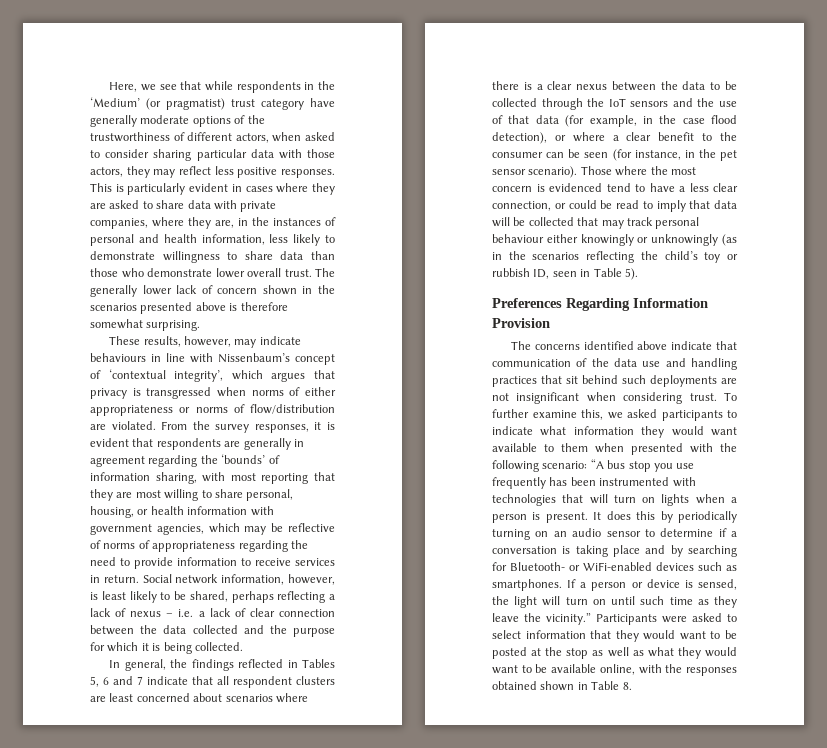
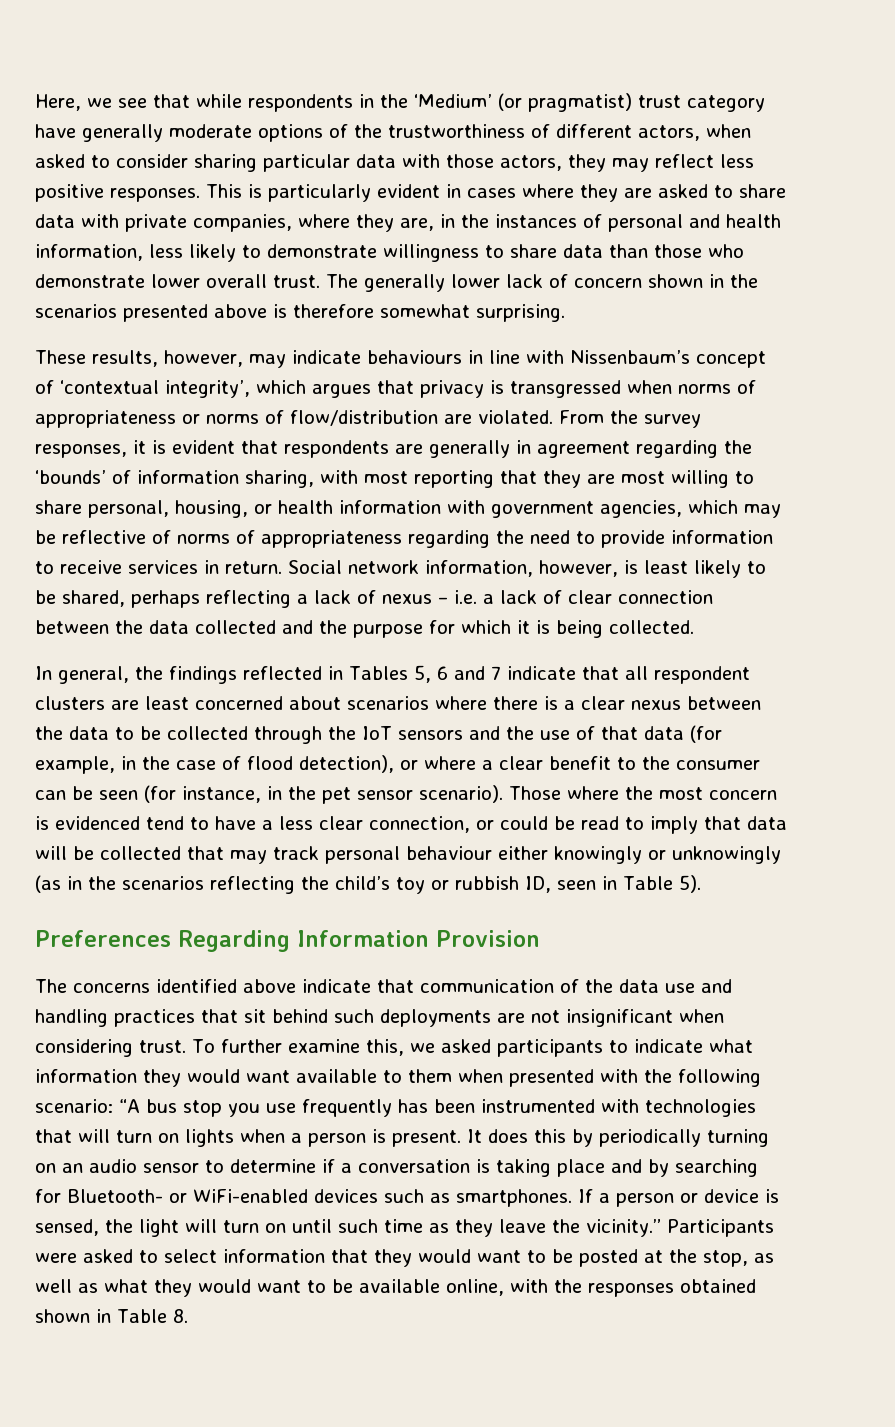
- These results, however, may indicate behaviours in line with Nissenbaum’s concept of ‘contextual integrity’, which argues that privacy is transgressed when norms of either appropriateness or norms of flow/distribution are violated.
+ These results, however, may indicate behaviours in line with Nissenbaum’s concept of ‘contextual integrity’, which argues that privacy is transgressed when norms of appropriateness or norms of flow/distribution are violated.
- In general, the findings reflected in Tables 5, 6 and 7 indicate that all respondent clusters are least concerned about scenarios where there is a clear nexus between the data to be collected through the IoT sensors and the use of that data (for example, in the case flood detection), or where a clear benefit to the consumer can be seen (for instance, in the pet sensor scenario).
+ In general, the findings reflected in Tables 5, 6 and 7 indicate that all respondent clusters are least concerned about scenarios where there is a clear nexus between the data to be collected through the IoT sensors and the use of that data (for example, in the case of flood detection), or where a clear benefit to the consumer can be seen (for instance, in the pet sensor scenario).
- Participants were asked to select information that they would want to be posted at the stop as well as what they would want to be available online, with the responses obtained shown in Table 8.
+ Participants were asked to select information that they would want to be posted at the stop, as well as what they would want to be available online, with the responses obtained shown in Table 8.

